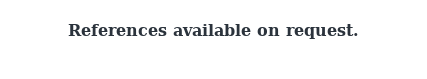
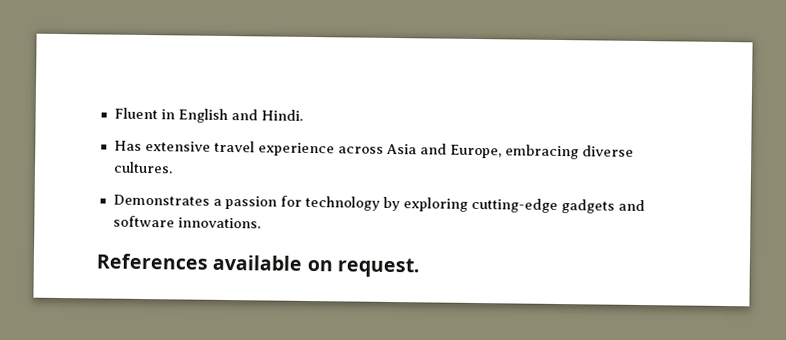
+ Fluent in English and Hindi.
+ Has extensive travel experience across Asia and Europe, embracing diverse cultures.
+ Demonstrates a passion for technology by exploring cutting-edge gadgets and software innovations.

